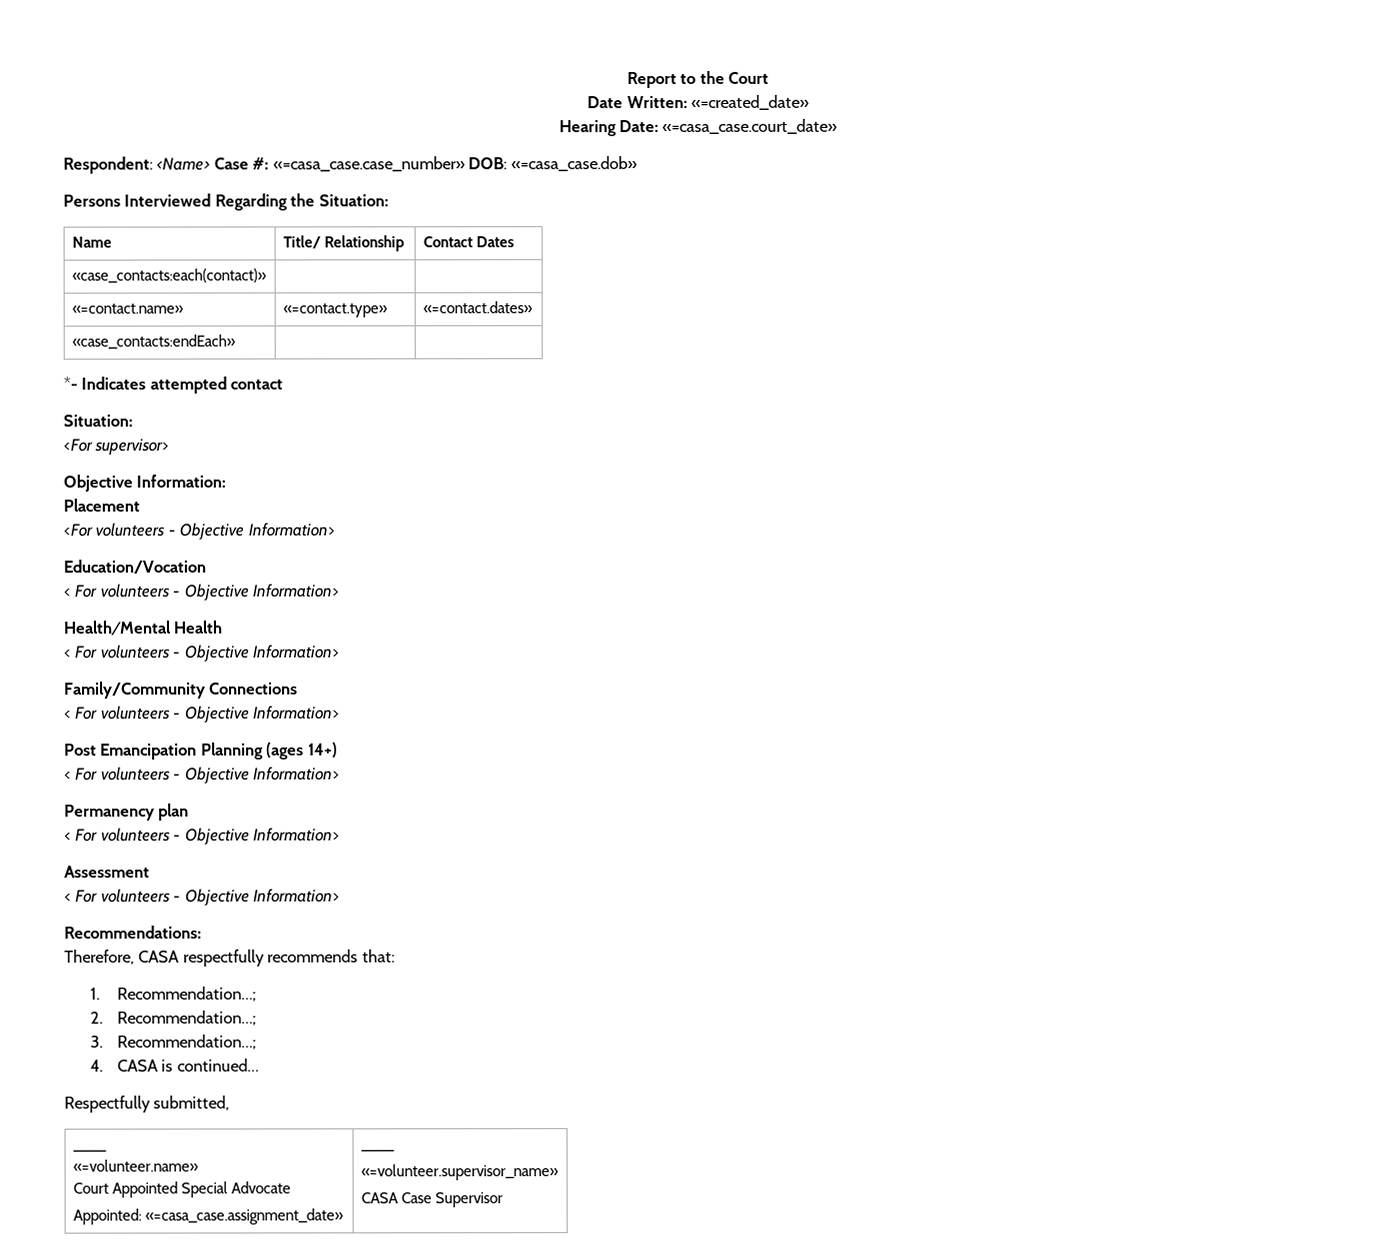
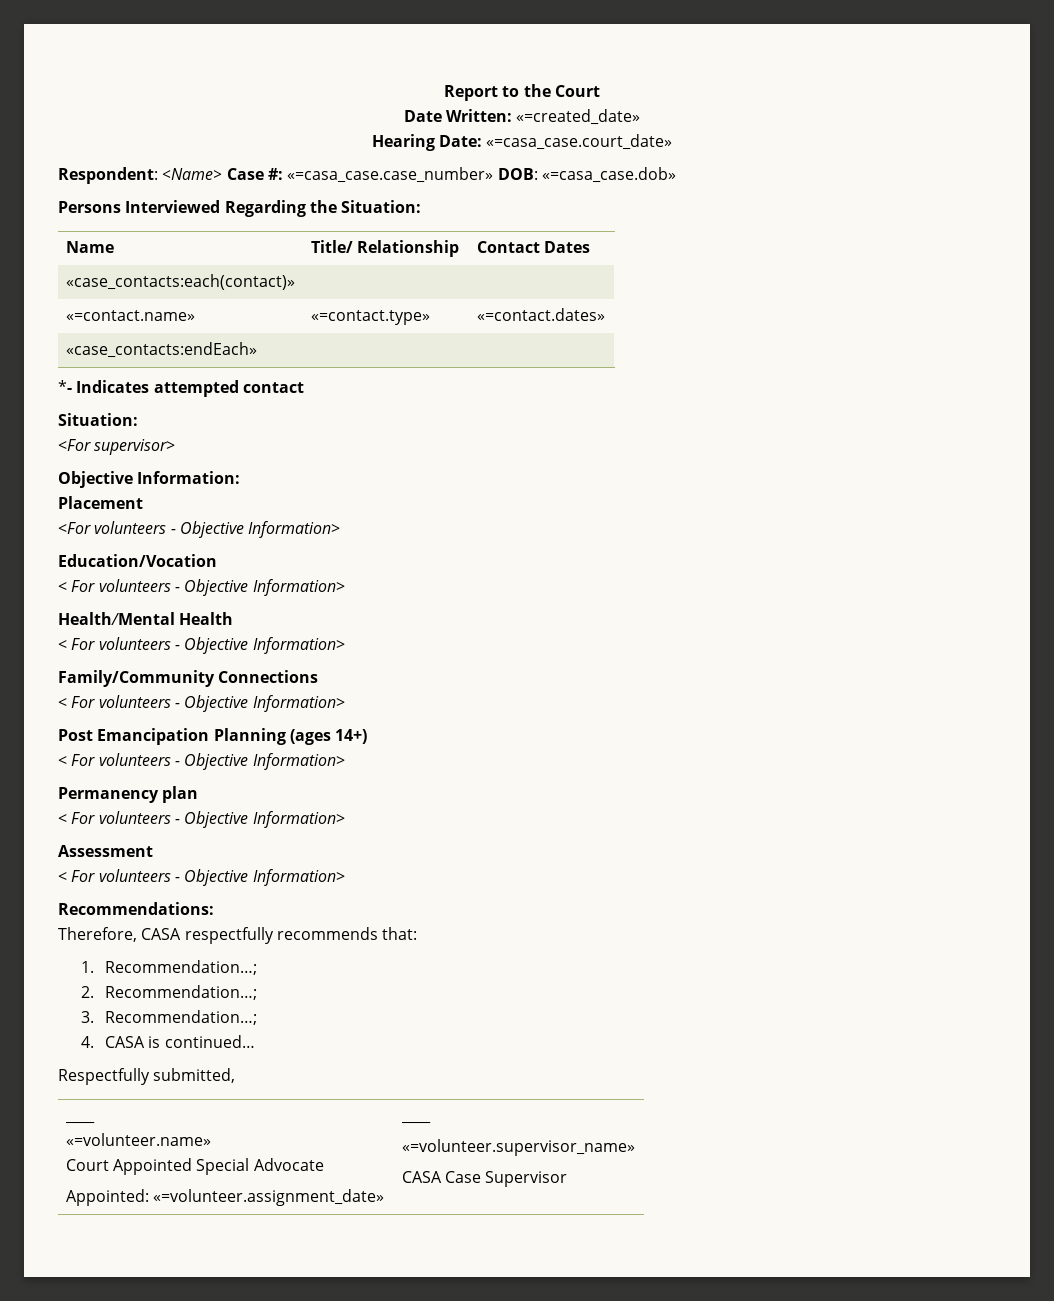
  Respectfully submitted,
  ____
  «=volunteer.name»
  Court Appointed Special Advocate
- Appointed: «=casa_case.assignment_date» | ____
+ Appointed: «=volunteer.assignment_date» | ____

